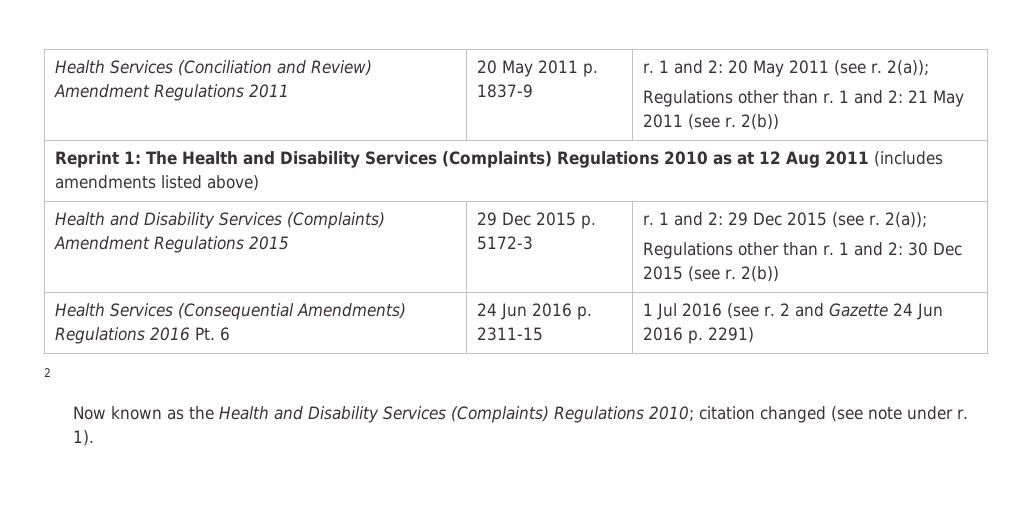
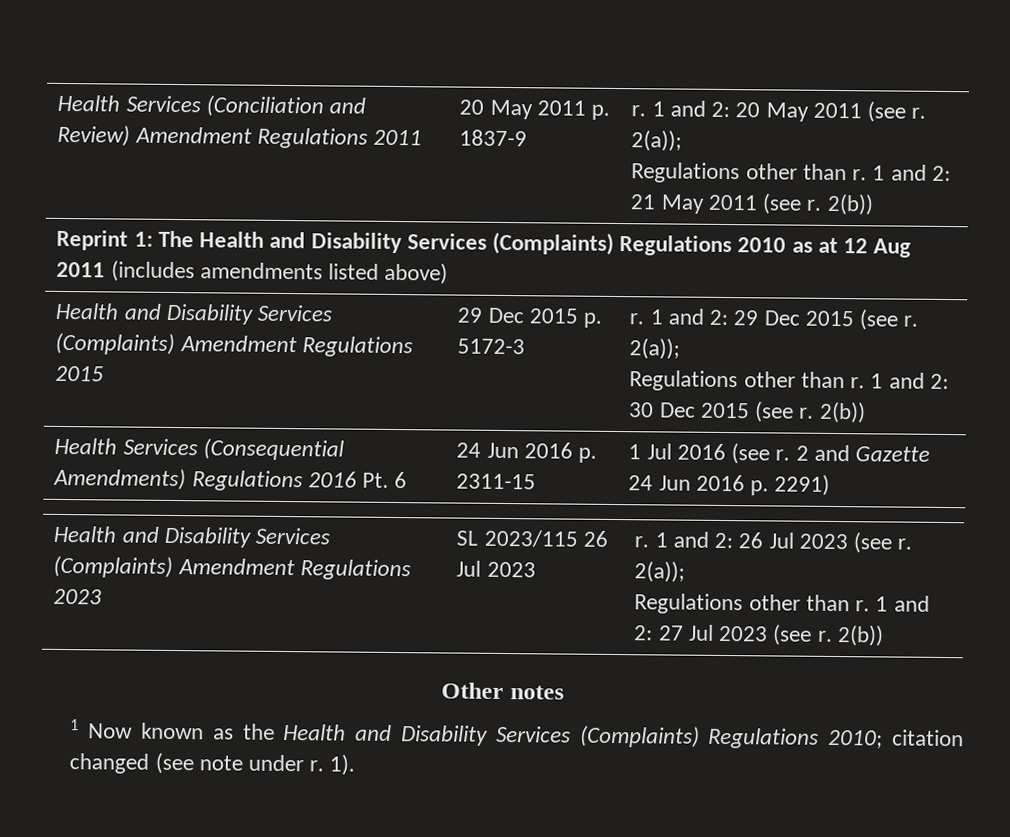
  Health Services (Consequential Amendments) Regulations 2016 Pt. 6 | 24 Jun 2016 p. 2311-15 | 1 Jul 2016 (see r. 2 and Gazette 24 Jun 2016 p. 2291)
- 2
- Now known as the Health and Disability Services (Complaints) Regulations 2010; citation changed (see note under r.
+ Health and Disability Services (Complaints) Amendment Regulations 2023 | SL 2023/115 26 Jul 2023 | r. 1 and 2: 26 Jul 2023 (see r. 2(a));
+ Regulations other than r. 1 and 2: 27 Jul 2023 (see r. 2(b))
+ Other notes
+ 1 Now known as the Health and Disability Services (Complaints) Regulations 2010; citation changed (see note under r.

